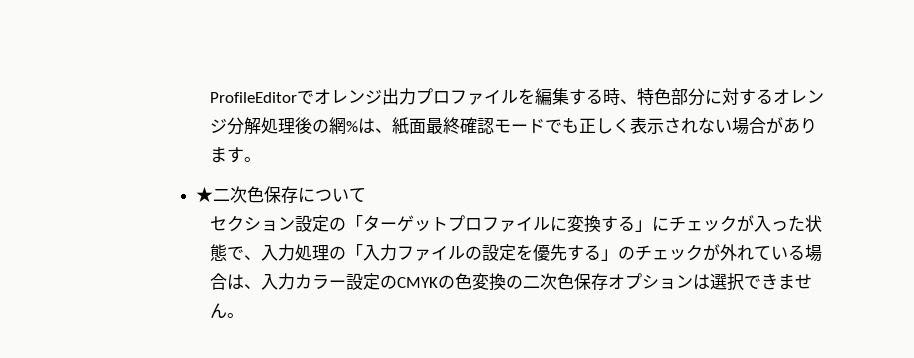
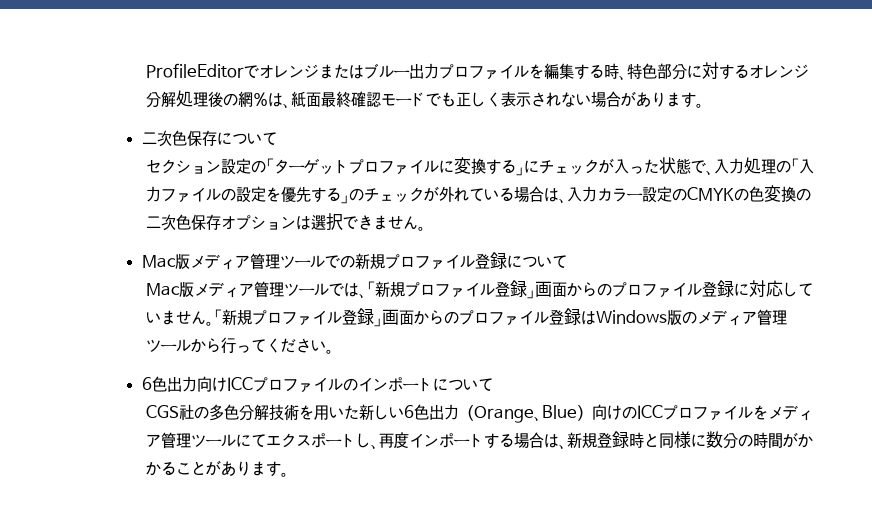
- ProfileEditorでオレンジ出力プロファイルを編集する時、特色部分に対するオレンジ分解処理後の網%は、紙面最終確認モードでも正しく表示されない場合があります。
+ ProfileEditorでオレンジまたはブルー出力プロファイルを編集する時、特色部分に対するオレンジ分解処理後の網%は、紙面最終確認モードでも正しく表示されない場合があります。
- ★二次色保存について
+ 二次色保存について
+ Mac版メディア管理ツールでの新規プロファイル登録について
+ Mac版メディア管理ツールでは、「新規プロファイル登録」画面からのプロファイル登録に対応していません。「新規プロファイル登録」画面からのプロファイル登録はWindows版のメディア管理ツールから行ってください。
+ 6色出力向けICCプロファイルのインポートについて
+ CGS社の多色分解技術を用いた新しい6色出力（Orange、Blue）向けのICCプロファイルをメディア管理ツールにてエクスポートし、再度インポートする場合は、新規登録時と同様に数分の時間がかかることがあります。

